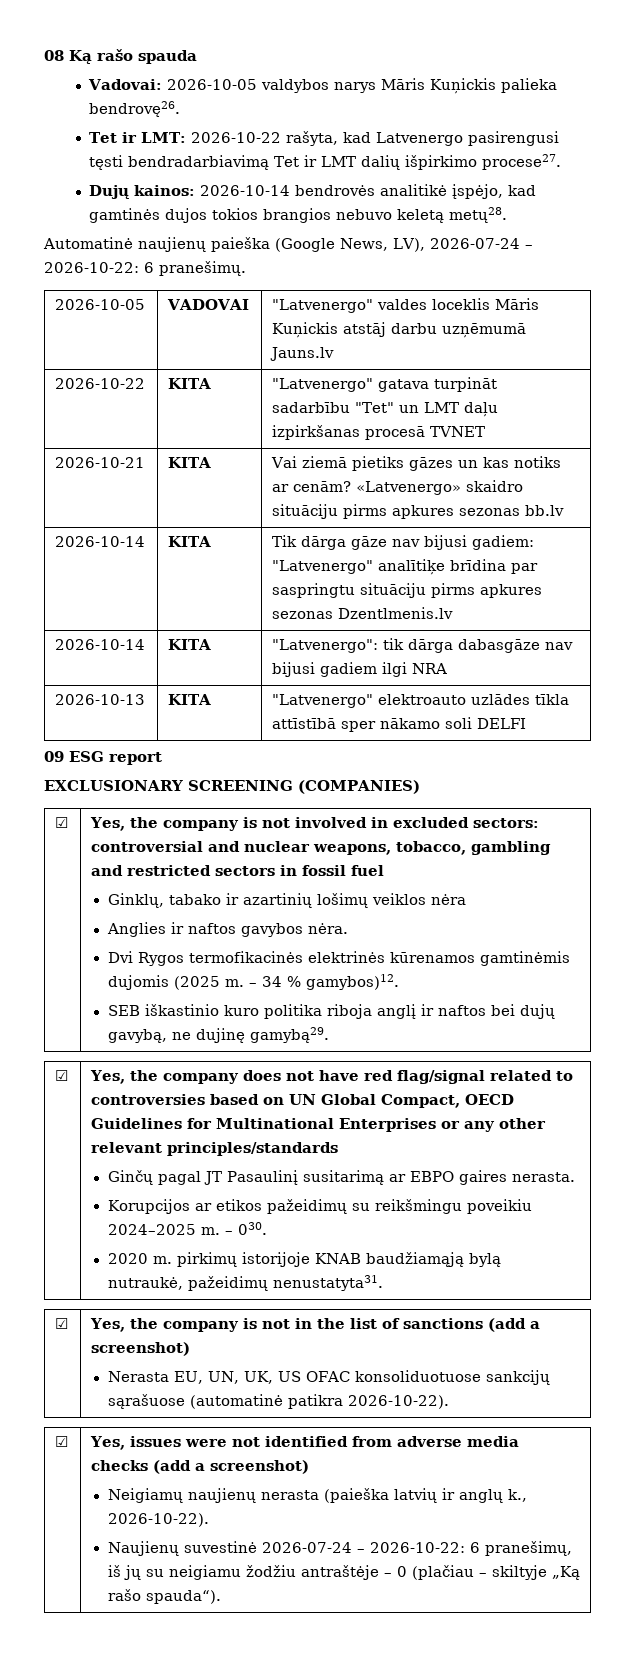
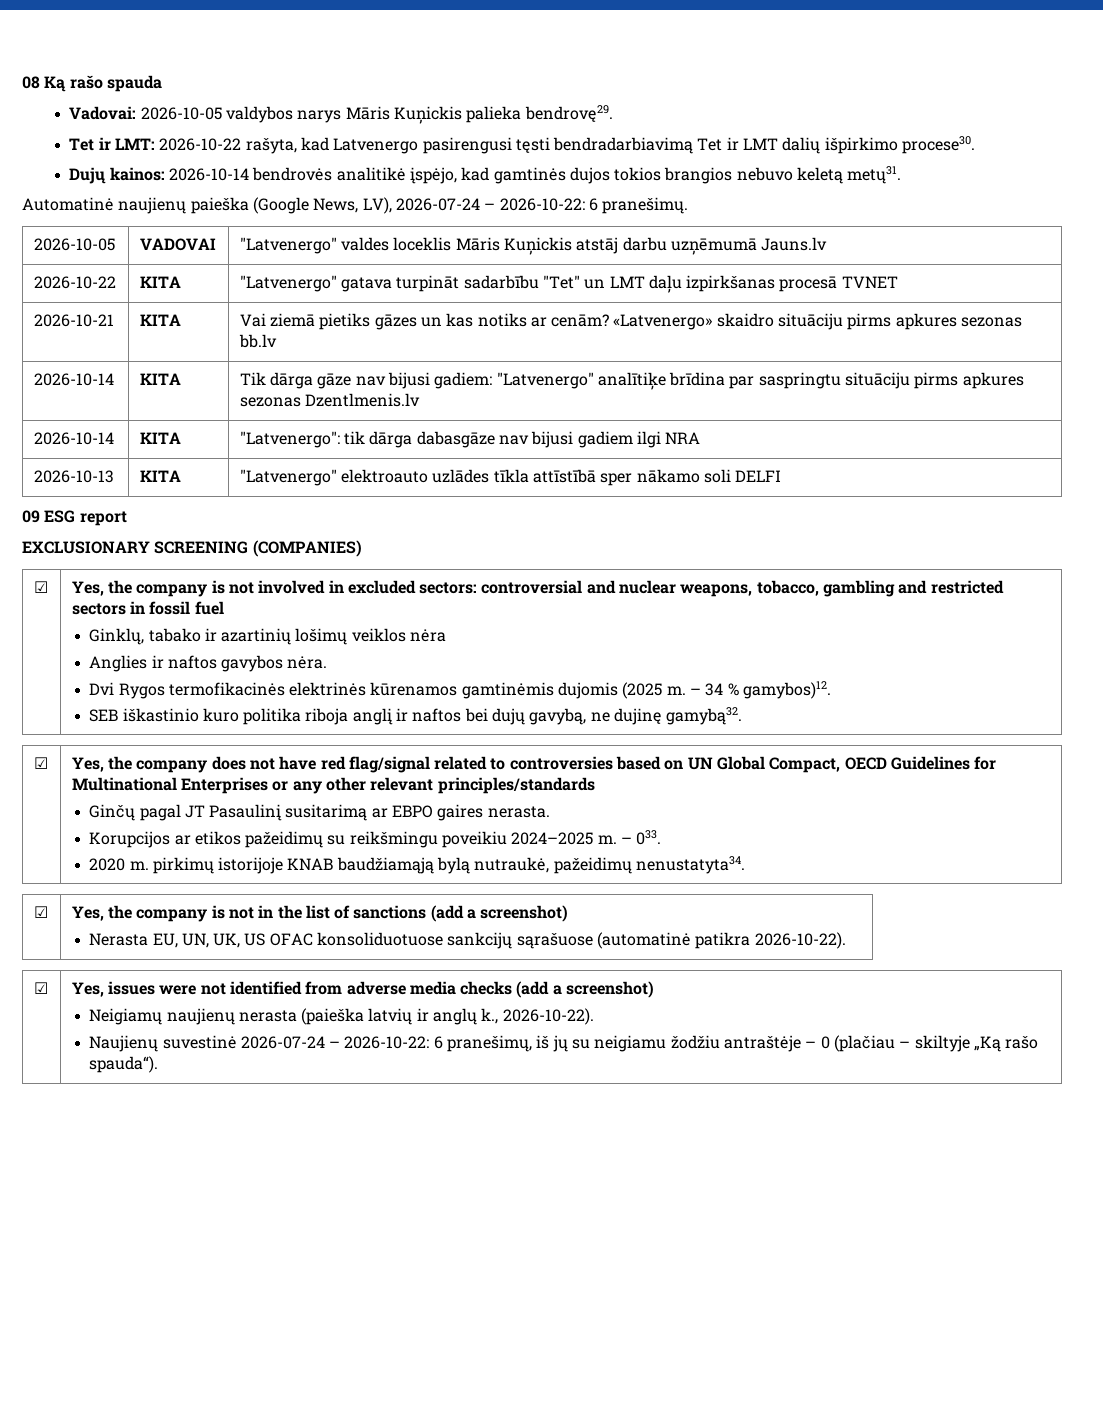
- Vadovai: 2026-10-05 valdybos narys Māris Kuņickis palieka bendrovę26.
+ Vadovai: 2026-10-05 valdybos narys Māris Kuņickis palieka bendrovę29.
- Tet ir LMT: 2026-10-22 rašyta, kad Latvenergo pasirengusi tęsti bendradarbiavimą Tet ir LMT dalių išpirkimo procese27.
+ Tet ir LMT: 2026-10-22 rašyta, kad Latvenergo pasirengusi tęsti bendradarbiavimą Tet ir LMT dalių išpirkimo procese30.
- Dujų kainos: 2026-10-14 bendrovės analitikė įspėjo, kad gamtinės dujos tokios brangios nebuvo keletą metų28.
+ Dujų kainos: 2026-10-14 bendrovės analitikė įspėjo, kad gamtinės dujos tokios brangios nebuvo keletą metų31.
- SEB iškastinio kuro politika riboja anglį ir naftos bei dujų gavybą, ne dujinę gamybą29.
+ SEB iškastinio kuro politika riboja anglį ir naftos bei dujų gavybą, ne dujinę gamybą32.
- – 030.
+ – 033.
- 2020 m. pirkimų istorijoje KNAB baudžiamąją bylą nutraukė, pažeidimų nenustatyta31.
+ 2020 m. pirkimų istorijoje KNAB baudžiamąją bylą nutraukė, pažeidimų nenustatyta34.

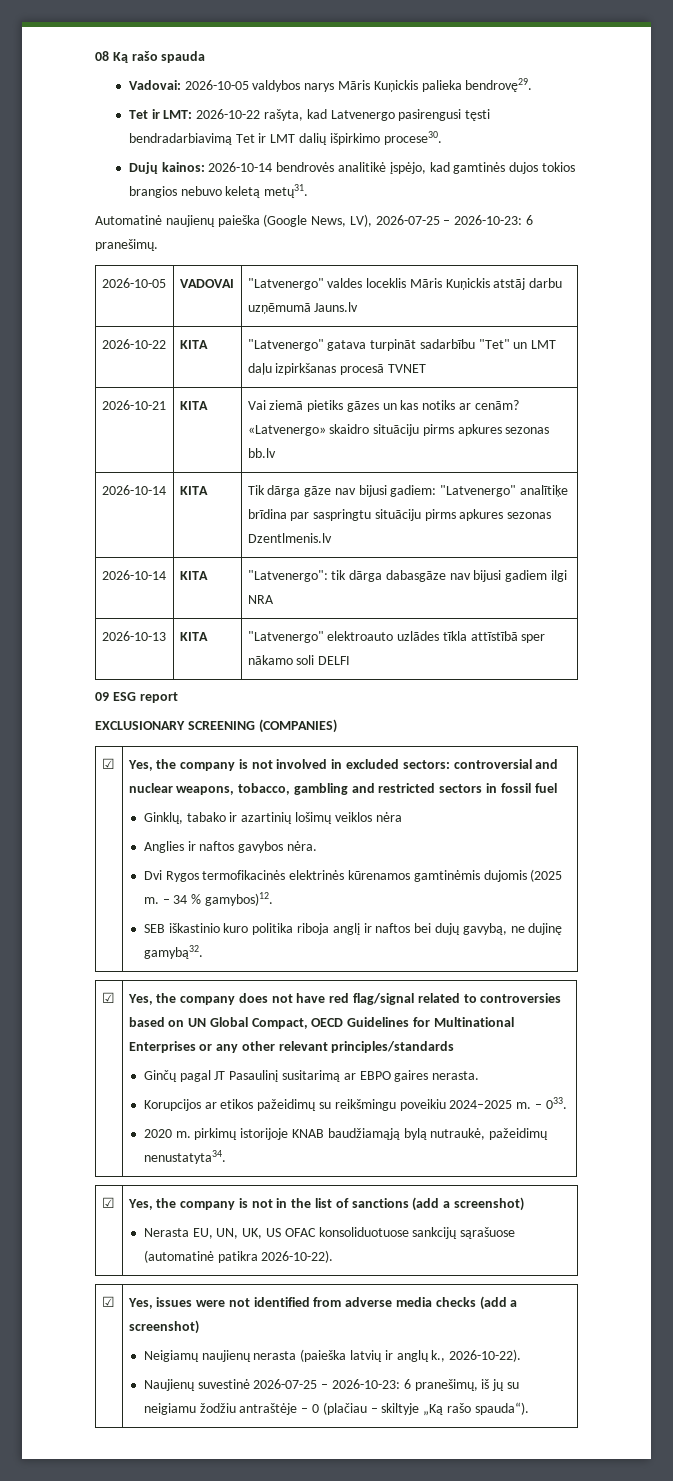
- Automatinė naujienų paieška (Google News, LV), 2026-07-24 – 2026-10-22: 6 pranešimų.
+ Automatinė naujienų paieška (Google News, LV), 2026-07-25 – 2026-10-23: 6 pranešimų.
- Naujienų suvestinė 2026-07-24 – 2026-10-22: 6 pranešimų, iš jų su neigiamu žodžiu antraštėje – 0 (plačiau – skiltyje „Ką rašo spauda“).
+ Naujienų suvestinė 2026-07-25 – 2026-10-23: 6 pranešimų, iš jų su neigiamu žodžiu antraštėje – 0 (plačiau – skiltyje „Ką rašo spauda“).

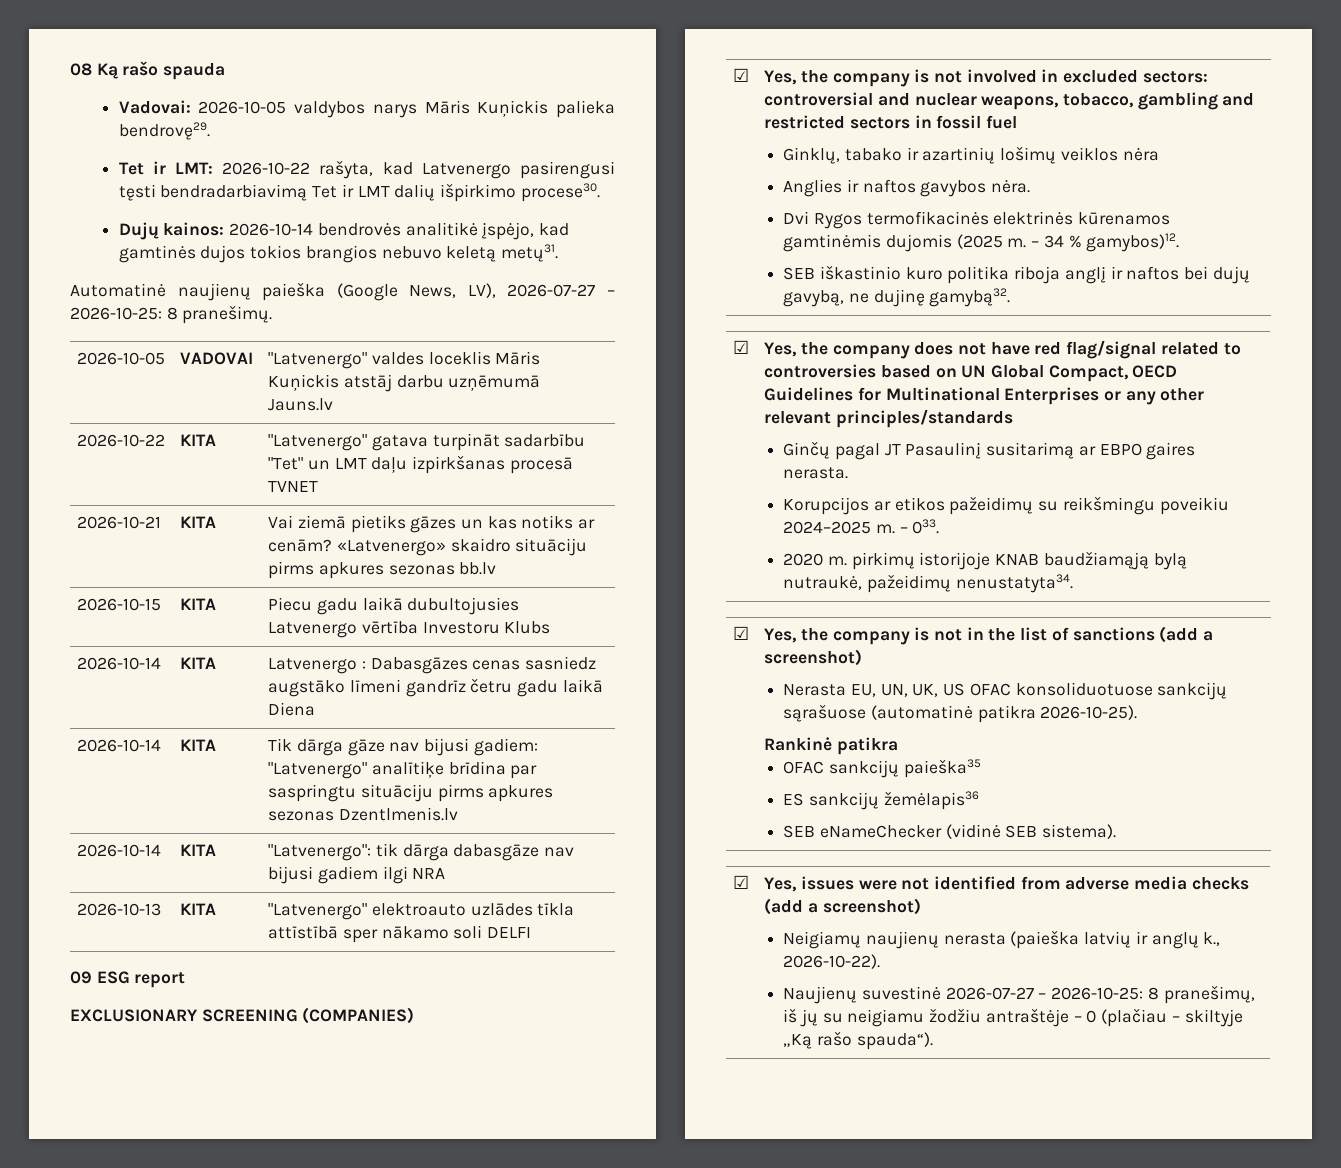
- Automatinė naujienų paieška (Google News, LV), 2026-07-25 – 2026-10-23: 6 pranešimų.
+ Automatinė naujienų paieška (Google News, LV), 2026-07-27 – 2026-10-25: 8 pranešimų.
+ 2026-10-15 | KITA | Piecu gadu laikā dubultojusies Latvenergo vērtība Investoru Klubs
+ 2026-10-14 | KITA | Latvenergo : Dabasgāzes cenas sasniedz augstāko līmeni gandrīz četru gadu laikā Diena
  ☑ | Yes, the company is not in the list of sanctions (add a screenshot)
- Nerasta EU, UN, UK, US OFAC konsoliduotuose sankcijų sąrašuose (automatinė patikra 2026-10-22).
+ Nerasta EU, UN, UK, US OFAC konsoliduotuose sankcijų sąrašuose (automatinė patikra 2026-10-25).
+ Rankinė patikra
+ OFAC sankcijų paieška35
+ ES sankcijų žemėlapis36
+ SEB eNameChecker (vidinė SEB sistema).
- Naujienų suvestinė 2026-07-25 – 2026-10-23: 6 pranešimų, iš jų su neigiamu žodžiu antraštėje – 0 (plačiau – skiltyje „Ką rašo spauda“).
+ Naujienų suvestinė 2026-07-27 – 2026-10-25: 8 pranešimų, iš jų su neigiamu žodžiu antraštėje – 0 (plačiau – skiltyje „Ką rašo spauda“).

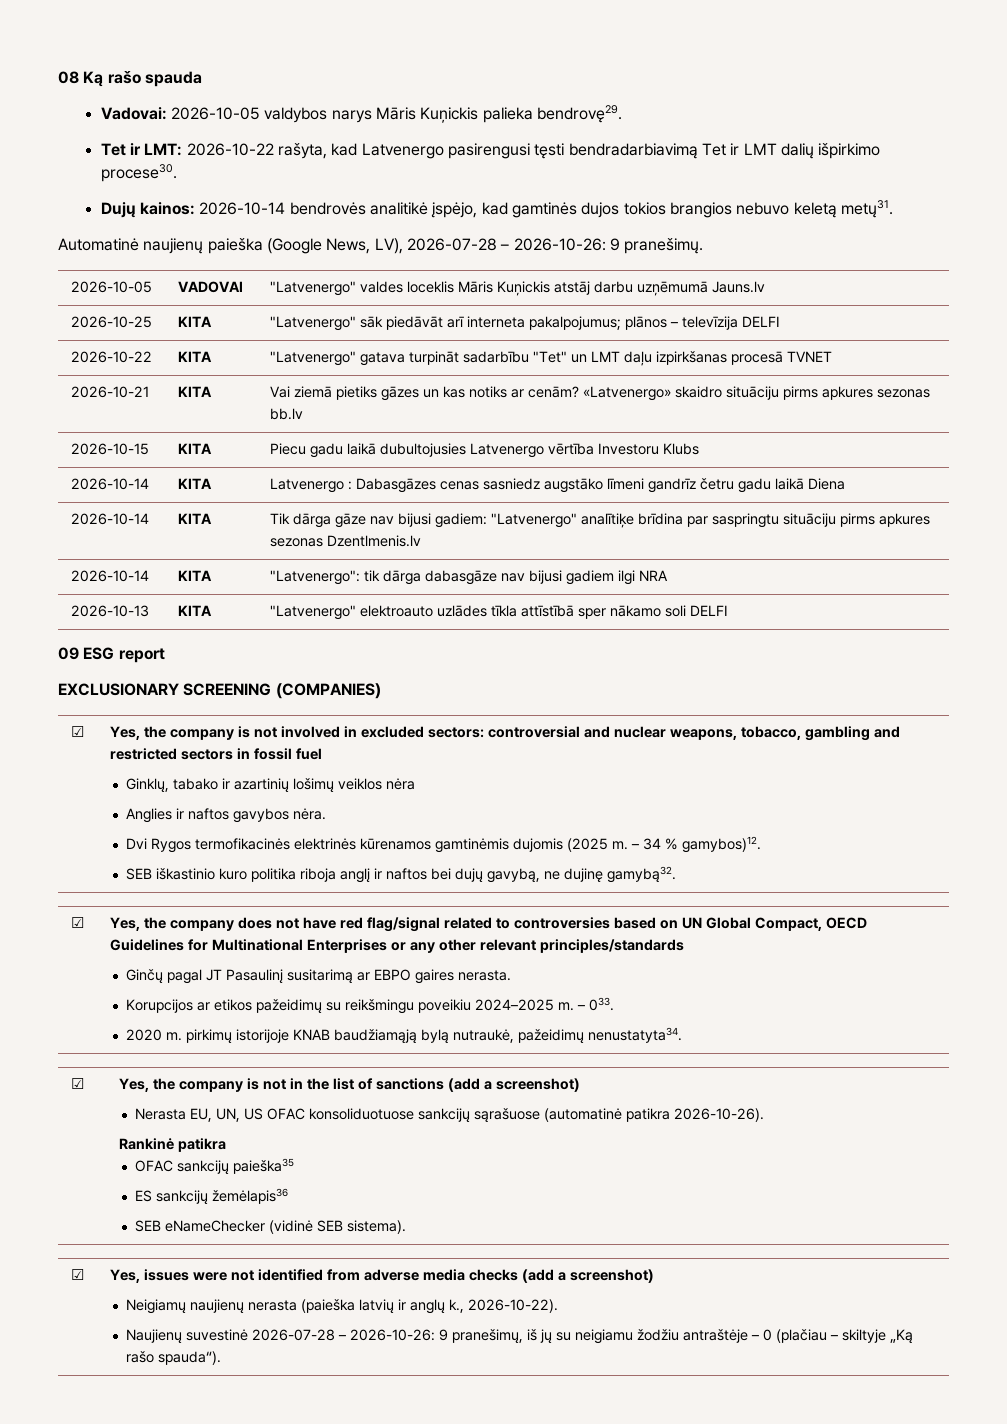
- Automatinė naujienų paieška (Google News, LV), 2026-07-27 – 2026-10-25: 8 pranešimų.
+ Automatinė naujienų paieška (Google News, LV), 2026-07-28 – 2026-10-26: 9 pranešimų.
+ 2026-10-25 | KITA | "Latvenergo" sāk piedāvāt arī interneta pakalpojumus; plānos – televīzija DELFI
  ☑ | Yes, the company is not in the list of sanctions (add a screenshot)
- Nerasta EU, UN, UK, US OFAC konsoliduotuose sankcijų sąrašuose (automatinė patikra 2026-10-25).
+ Nerasta EU, UN, US OFAC konsoliduotuose sankcijų sąrašuose (automatinė patikra 2026-10-26).
- Naujienų suvestinė 2026-07-27 – 2026-10-25: 8 pranešimų, iš jų su neigiamu žodžiu antraštėje – 0 (plačiau – skiltyje „Ką rašo spauda“).
+ Naujienų suvestinė 2026-07-28 – 2026-10-26: 9 pranešimų, iš jų su neigiamu žodžiu antraštėje – 0 (plačiau – skiltyje „Ką rašo spauda“).

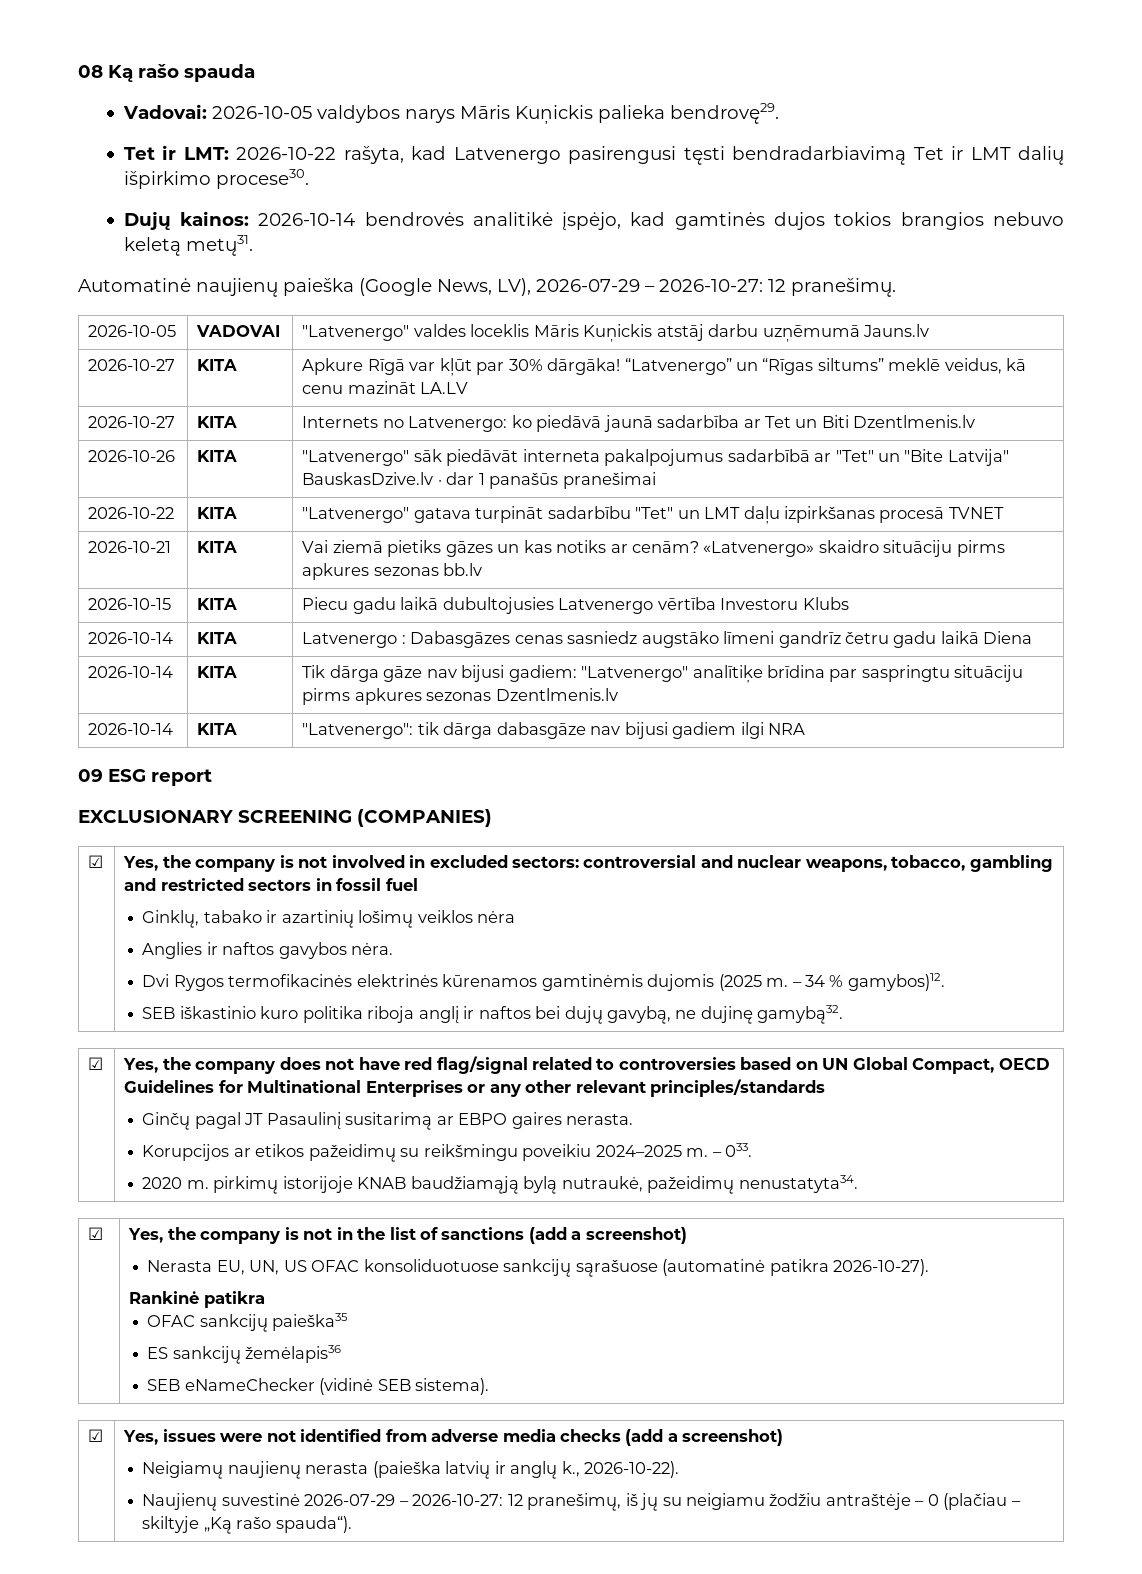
- Automatinė naujienų paieška (Google News, LV), 2026-07-28 – 2026-10-26: 9 pranešimų.
+ Automatinė naujienų paieška (Google News, LV), 2026-07-29 – 2026-10-27: 12 pranešimų.
- 2026-10-25 | KITA | "Latvenergo" sāk piedāvāt arī interneta pakalpojumus; plānos – televīzija DELFI
+ 2026-10-27 | KITA | Apkure Rīgā var kļūt par 30% dārgāka! “Latvenergo” un “Rīgas siltums” meklē veidus, kā cenu mazināt LA.LV
+ 2026-10-27 | KITA | Internets no Latvenergo: ko piedāvā jaunā sadarbība ar Tet un Biti Dzentlmenis.lv
+ 2026-10-26 | KITA | "Latvenergo" sāk piedāvāt interneta pakalpojumus sadarbībā ar "Tet" un "Bite Latvija" BauskasDzive.lv · dar 1 panašūs pranešimai
- 2026-10-13 | KITA | "Latvenergo" elektroauto uzlādes tīkla attīstībā sper nākamo soli DELFI
  ☑ | Yes, the company is not in the list of sanctions (add a screenshot)
- Nerasta EU, UN, US OFAC konsoliduotuose sankcijų sąrašuose (automatinė patikra 2026-10-26).
+ Nerasta EU, UN, US OFAC konsoliduotuose sankcijų sąrašuose (automatinė patikra 2026-10-27).
- Naujienų suvestinė 2026-07-28 – 2026-10-26: 9 pranešimų, iš jų su neigiamu žodžiu antraštėje – 0 (plačiau – skiltyje „Ką rašo spauda“).
+ Naujienų suvestinė 2026-07-29 – 2026-10-27: 12 pranešimų, iš jų su neigiamu žodžiu antraštėje – 0 (plačiau – skiltyje „Ką rašo spauda“).

